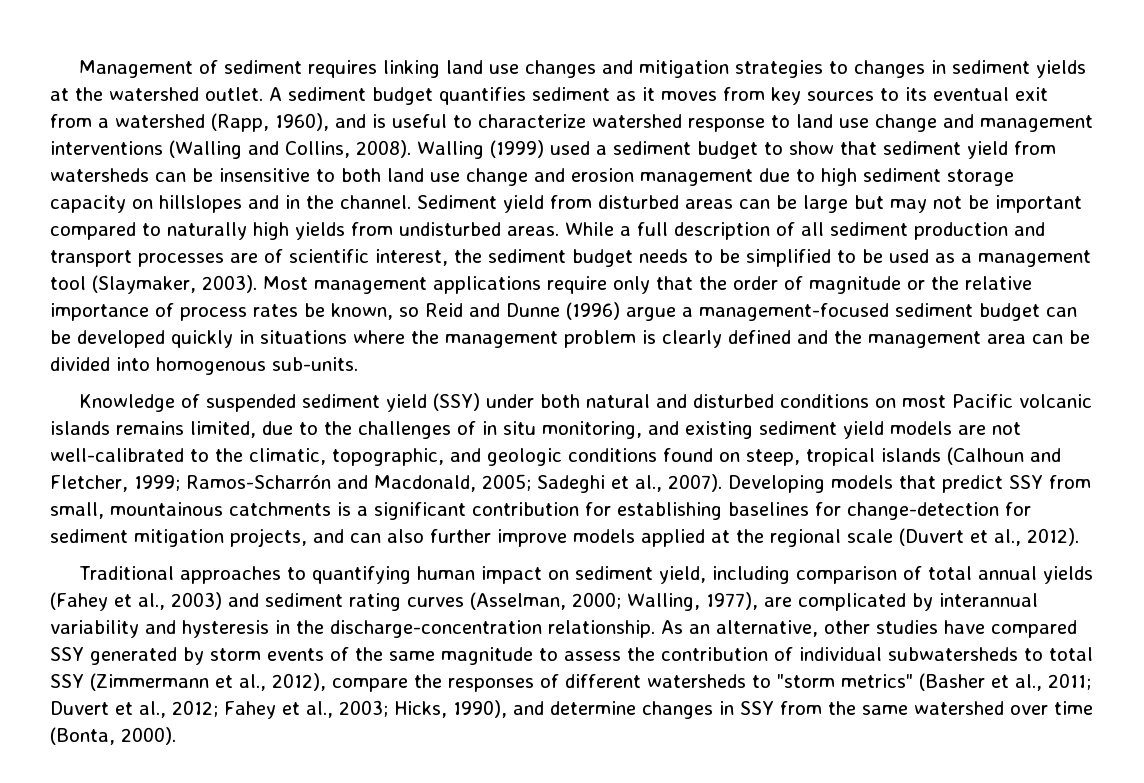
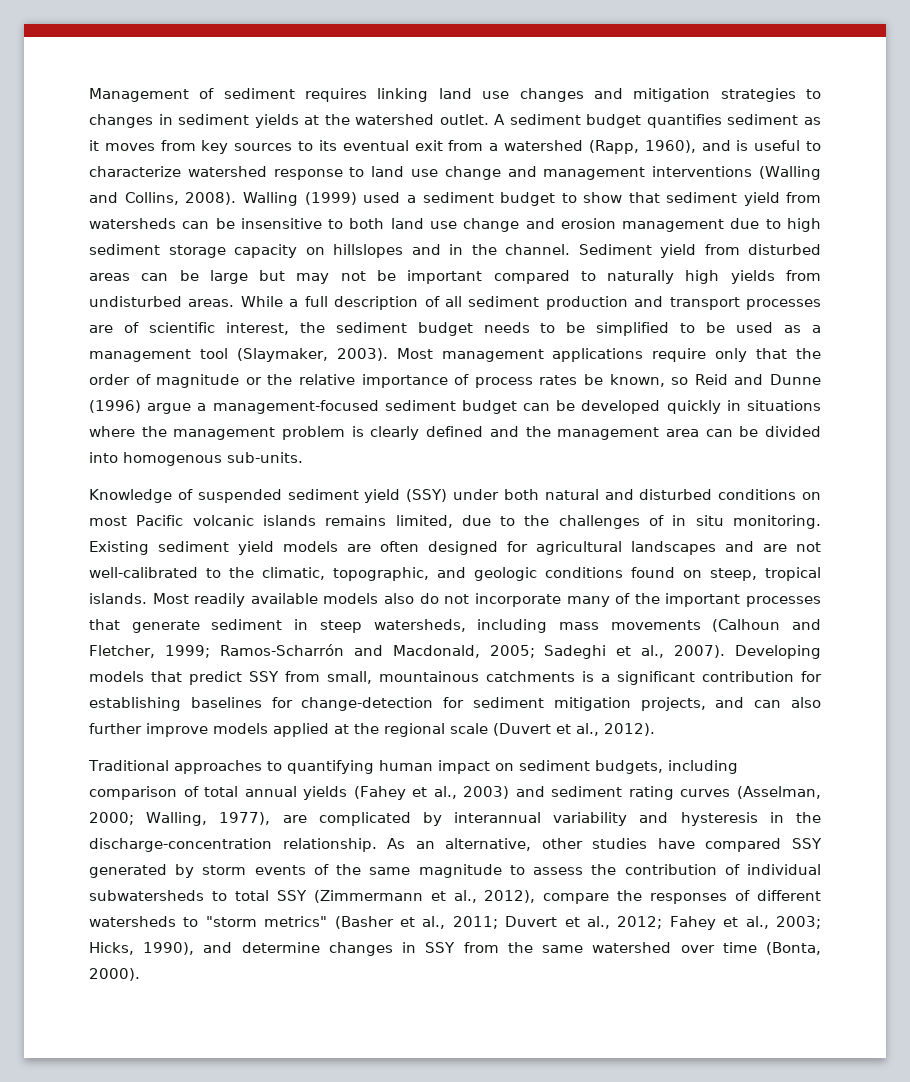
- Knowledge of suspended sediment yield (SSY) under both natural and disturbed conditions on most Pacific volcanic islands remains limited, due to the challenges of in situ monitoring, and existing sediment yield models are not well-calibrated to the climatic, topographic, and geologic conditions found on steep, tropical islands (Calhoun and Fletcher, 1999; Ramos-Scharrón and Macdonald, 2005; Sadeghi et al., 2007).
+ Knowledge of suspended sediment yield (SSY) under both natural and disturbed conditions on most Pacific volcanic islands remains limited, due to the challenges of in situ monitoring. Existing sediment yield models are often designed for agricultural landscapes and are not well-calibrated to the climatic, topographic, and geologic conditions found on steep, tropical islands. Most readily available models also do not incorporate many of the important processes that generate sediment in steep watersheds, including mass movements (Calhoun and Fletcher, 1999; Ramos-Scharrón and Macdonald, 2005; Sadeghi et al., 2007).
- Traditional approaches to quantifying human impact on sediment yield, including comparison of total annual yields (Fahey et al., 2003) and sediment rating curves (Asselman, 2000; Walling, 1977), are complicated by interannual variability and hysteresis in the discharge-concentration relationship.
+ Traditional approaches to quantifying human impact on sediment budgets, including comparison of total annual yields (Fahey et al., 2003) and sediment rating curves (Asselman, 2000; Walling, 1977), are complicated by interannual variability and hysteresis in the discharge-concentration relationship.

